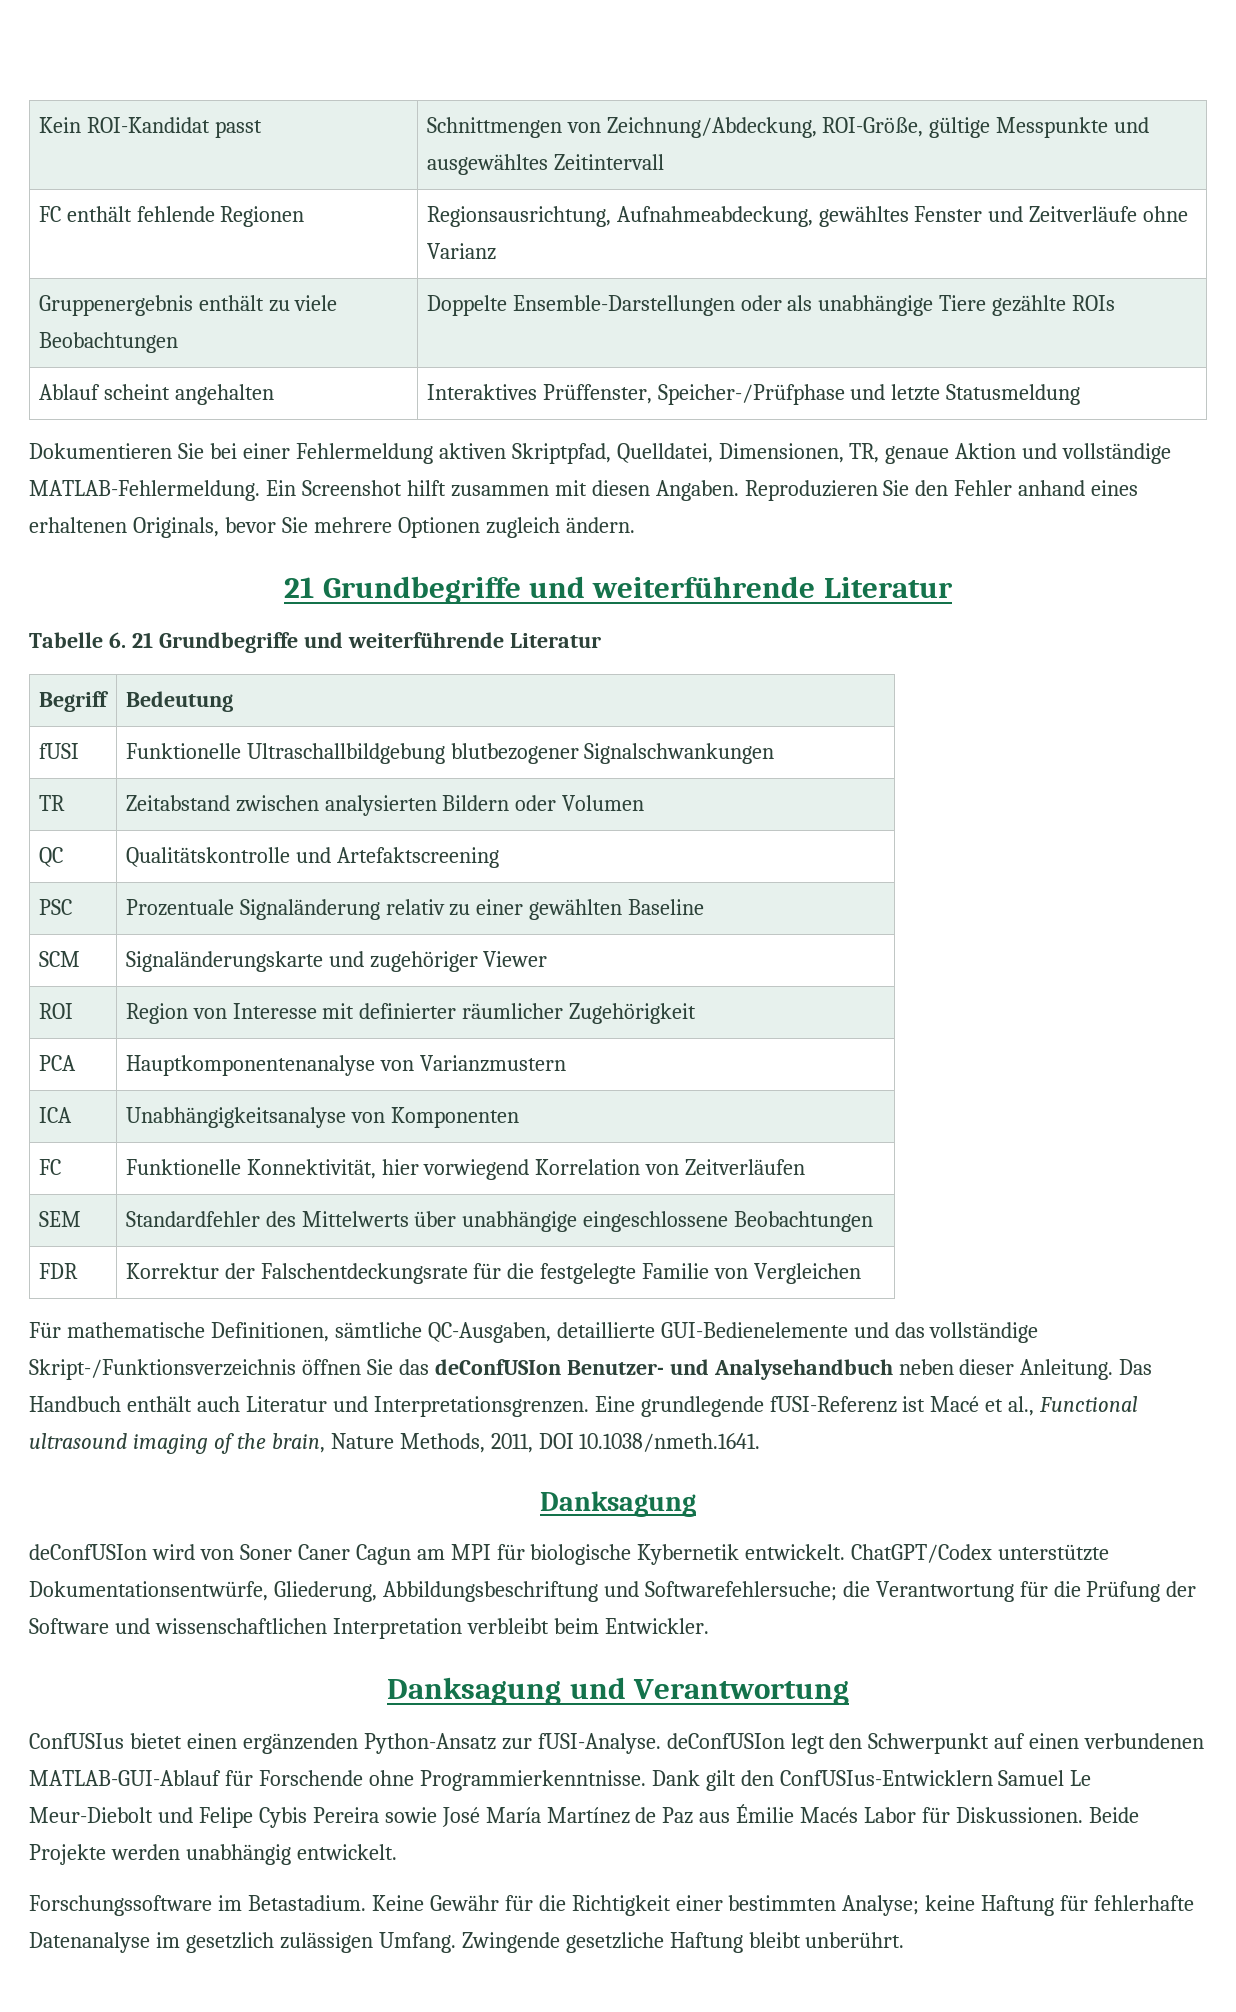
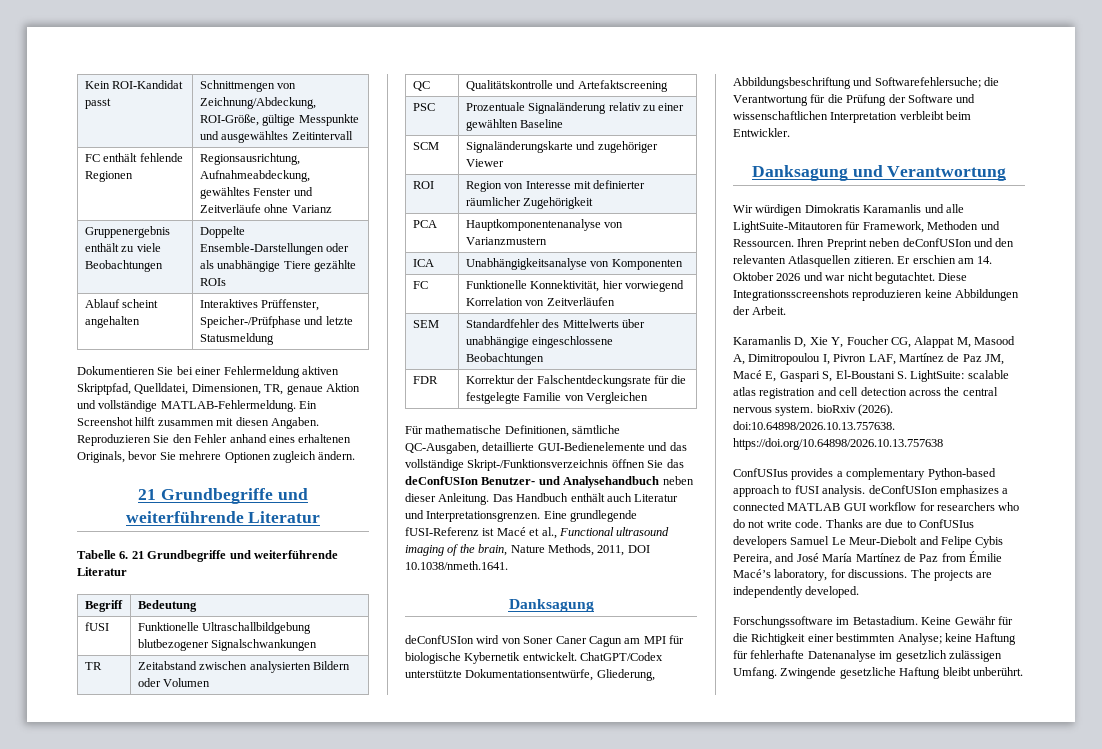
- ConfUSIus bietet einen ergänzenden Python-Ansatz zur fUSI-Analyse. deConfUSIon legt den Schwerpunkt auf einen verbundenen MATLAB-GUI-Ablauf für Forschende ohne Programmierkenntnisse. Dank gilt den ConfUSIus-Entwicklern Samuel Le Meur-Diebolt und Felipe Cybis Pereira sowie José María Martínez de Paz aus Émilie Macés Labor für Diskussionen. Beide Projekte werden unabhängig entwickelt.
+ Wir würdigen Dimokratis Karamanlis und alle LightSuite-Mitautoren für Framework, Methoden und Ressourcen. Ihren Preprint neben deConfUSIon und den relevanten Atlasquellen zitieren. Er erschien am 14. Oktober 2026 und war nicht begutachtet. Diese Integrationsscreenshots reproduzieren keine Abbildungen der Arbeit.
+ Karamanlis D, Xie Y, Foucher CG, Alappat M, Masood A, Dimitropoulou I, Pivron LAF, Martínez de Paz JM, Macé E, Gaspari S, El-Boustani S. LightSuite: scalable atlas registration and cell detection across the central nervous system. bioRxiv (2026). doi:10.64898/2026.10.13.757638. https://doi.org/10.64898/2026.10.13.757638
+ ConfUSIus provides a complementary Python-based approach to fUSI analysis. deConfUSIon emphasizes a connected MATLAB GUI workflow for researchers who do not write code. Thanks are due to ConfUSIus developers Samuel Le Meur-Diebolt and Felipe Cybis Pereira, and José María Martínez de Paz from Émilie Macé’s laboratory, for discussions. The projects are independently developed.

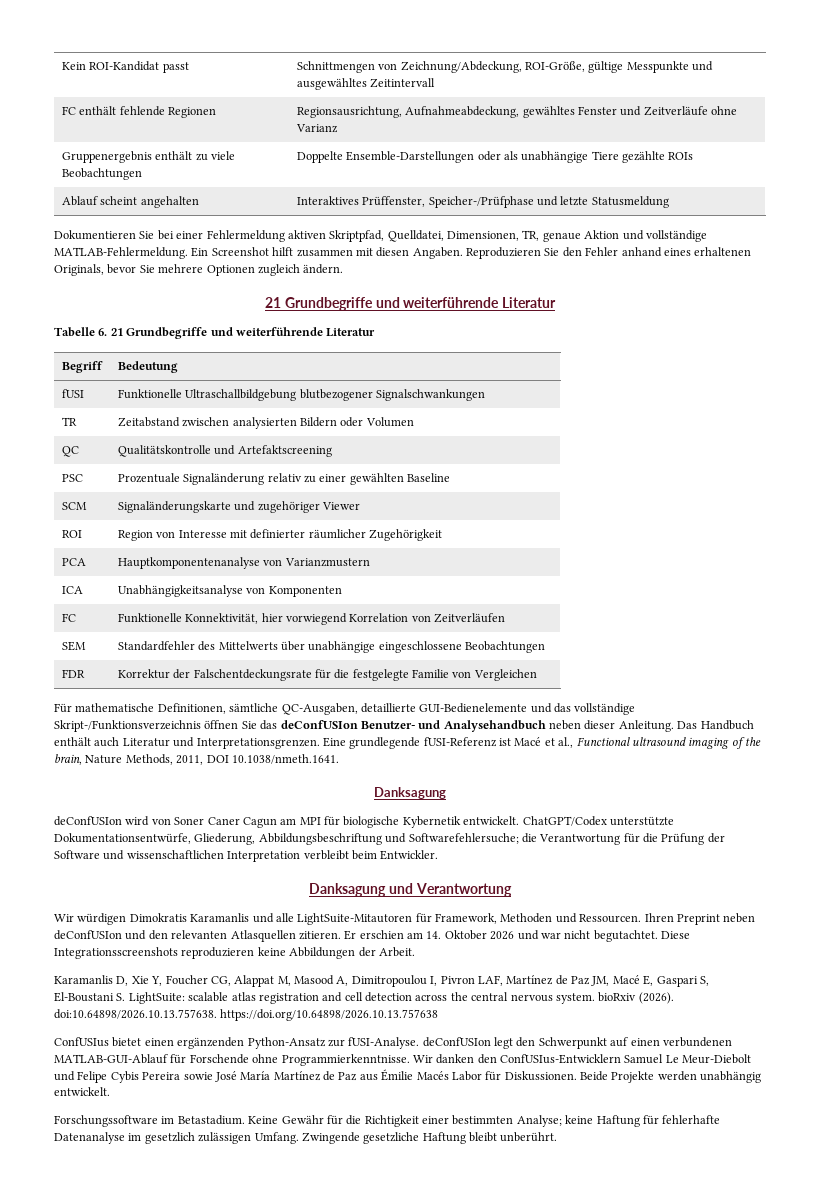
- ConfUSIus provides a complementary Python-based approach to fUSI analysis. deConfUSIon emphasizes a connected MATLAB GUI workflow for researchers who do not write code. Thanks are due to ConfUSIus developers Samuel Le Meur-Diebolt and Felipe Cybis Pereira, and José María Martínez de Paz from Émilie Macé’s laboratory, for discussions. The projects are independently developed.
+ ConfUSIus bietet einen ergänzenden Python-Ansatz zur fUSI-Analyse. deConfUSIon legt den Schwerpunkt auf einen verbundenen MATLAB-GUI-Ablauf für Forschende ohne Programmierkenntnisse. Wir danken den ConfUSIus-Entwicklern Samuel Le Meur-Diebolt und Felipe Cybis Pereira sowie José María Martínez de Paz aus Émilie Macés Labor für Diskussionen. Beide Projekte werden unabhängig entwickelt.

